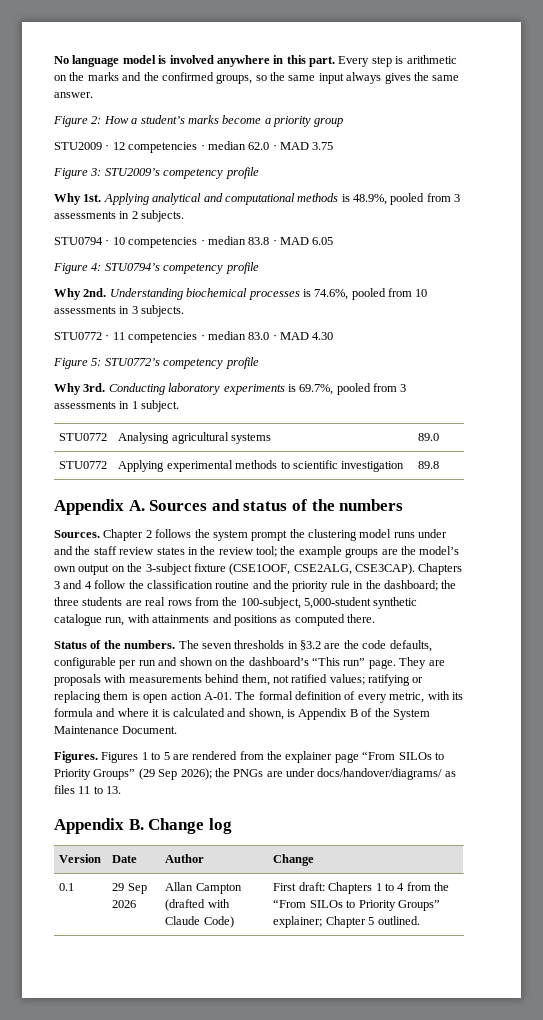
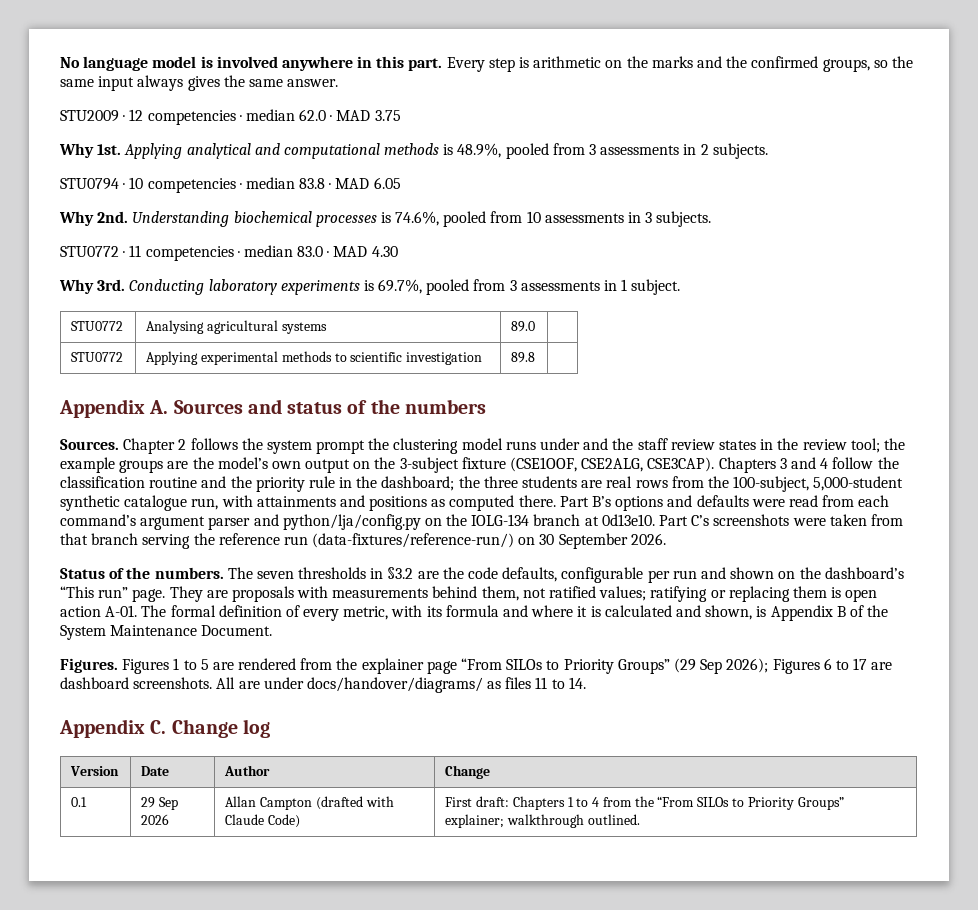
- Figure 2: How a student’s marks become a priority group
- Figure 3: STU2009’s competency profile
- Figure 4: STU0794’s competency profile
- Figure 5: STU0772’s competency profile
+ Part B’s options and defaults were read from each command’s argument parser and python/lja/config.py on the IOLG-134 branch at 0d13e10. Part C’s screenshots were taken from that branch serving the reference run (data-fixtures/reference-run/) on 30 September 2026.
- Figures 1 to 5 are rendered from the explainer page “From SILOs to Priority Groups” (29 Sep 2026); the PNGs are under docs/handover/diagrams/ as files 11 to 13.
- Appendix B. Change log
+ Figures 1 to 5 are rendered from the explainer page “From SILOs to Priority Groups” (29 Sep 2026); Figures 6 to 17 are dashboard screenshots. All are under docs/handover/diagrams/ as files 11 to 14.
+ Appendix C. Change log
- 0.1 | 29 Sep 2026 | Allan Campton (drafted with Claude Code) | First draft: Chapters 1 to 4 from the “From SILOs to Priority Groups” explainer; Chapter 5 outlined.
+ 0.1 | 29 Sep 2026 | Allan Campton (drafted with Claude Code) | First draft: Chapters 1 to 4 from the “From SILOs to Priority Groups” explainer; walkthrough outlined.

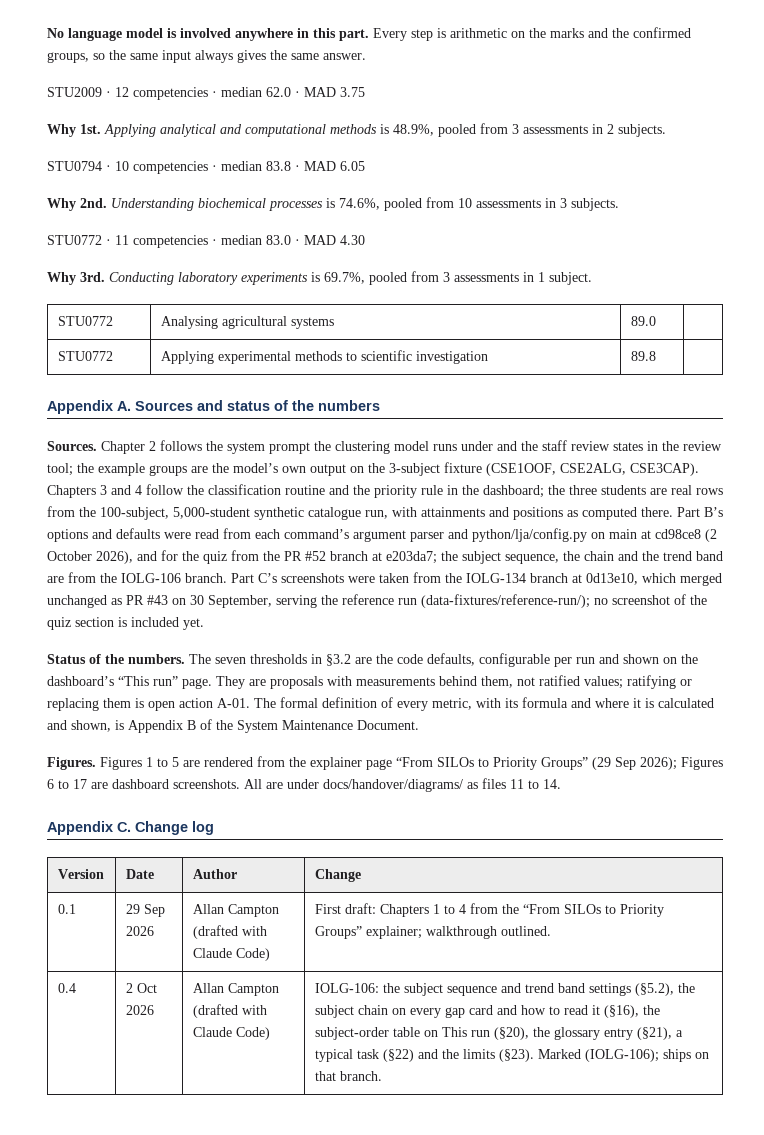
- Part B’s options and defaults were read from each command’s argument parser and python/lja/config.py on the IOLG-134 branch at 0d13e10.
+ Part B’s options and defaults were read from each command’s argument parser and python/lja/config.py on main at cd98ce8 (2 October 2026), and for the quiz from the PR #52 branch at e203da7; the subject sequence, the chain and the trend band are from the IOLG-106 branch.
- Part C’s screenshots were taken from that branch serving the reference run (data-fixtures/reference-run/) on 30 September 2026.
+ Part C’s screenshots were taken from the IOLG-134 branch at 0d13e10, which merged unchanged as PR #43 on 30 September, serving the reference run (data-fixtures/reference-run/); no screenshot of the quiz section is included yet.
+ 0.4 | 2 Oct 2026 | Allan Campton (drafted with Claude Code) | IOLG-106: the subject sequence and trend band settings (§5.2), the subject chain on every gap card and how to read it (§16), the subject-order table on This run (§20), the glossary entry (§21), a typical task (§22) and the limits (§23). Marked (IOLG-106); ships on that branch.

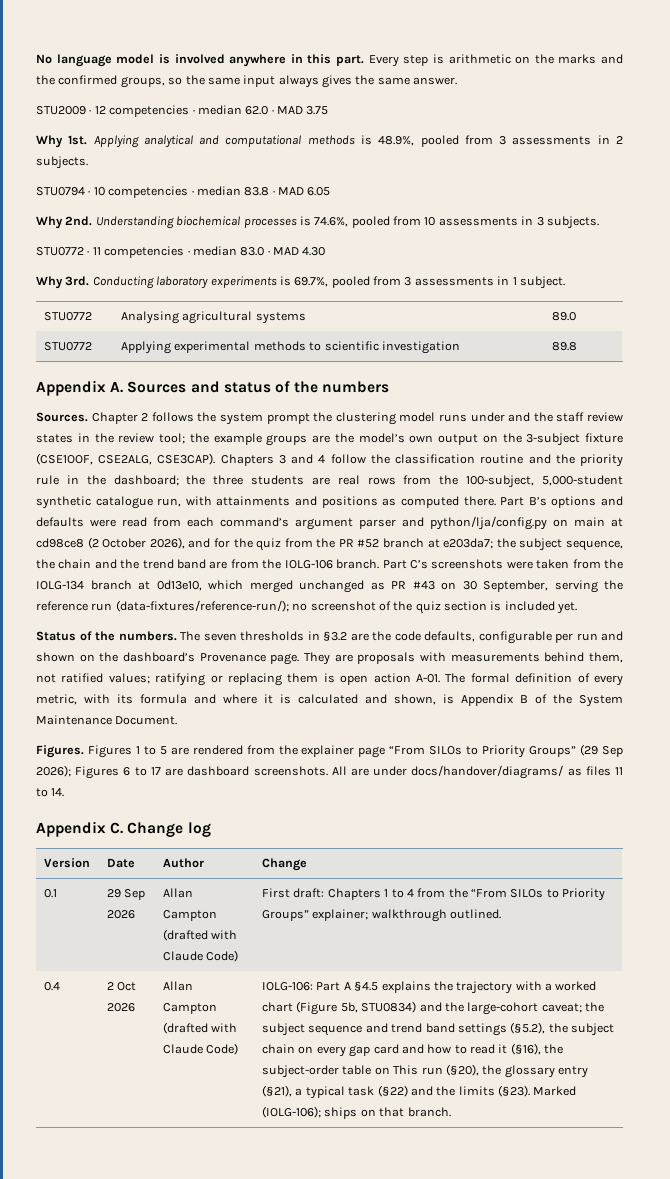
- The seven thresholds in §3.2 are the code defaults, configurable per run and shown on the dashboard’s “This run” page.
+ The seven thresholds in §3.2 are the code defaults, configurable per run and shown on the dashboard’s Provenance page.
- IOLG-106: the subject sequence and trend band settings (§5.2), the subject chain on every gap card and how to read it (§16), the subject-order table on This run (§20), the glossary entry (§21), a typical task (§22) and the limits (§23).
+ IOLG-106: Part A §4.5 explains the trajectory with a worked chart (Figure 5b, STU0834) and the large-cohort caveat; the subject sequence and trend band settings (§5.2), the subject chain on every gap card and how to read it (§16), the subject-order table on This run (§20), the glossary entry (§21), a typical task (§22) and the limits (§23).

